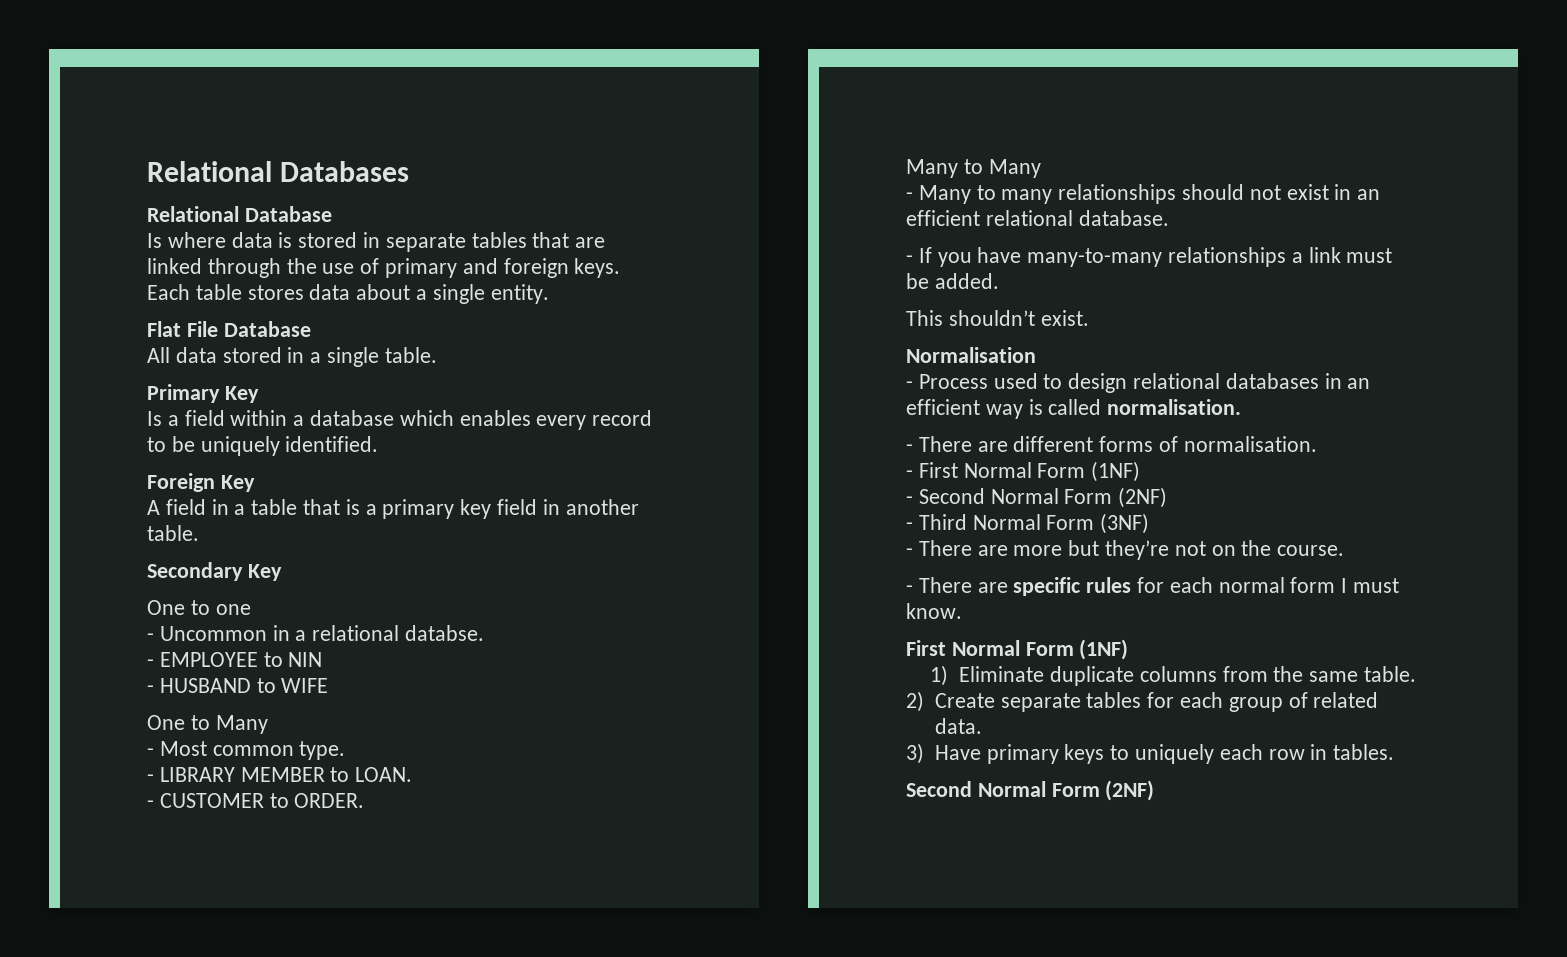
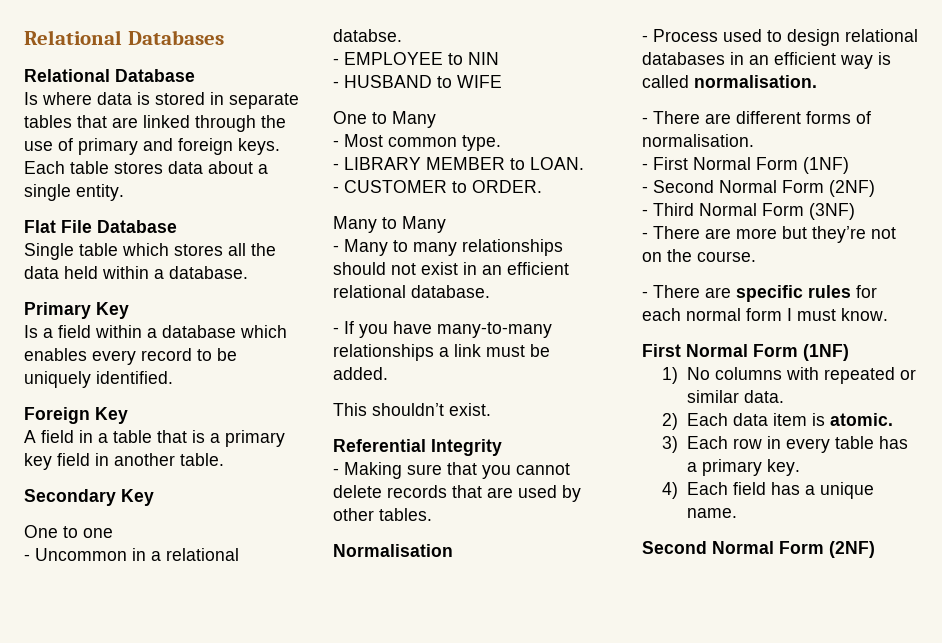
- All data stored in a single table.
+ Single table which stores all the data held within a database.
+ Referential Integrity
+ - Making sure that you cannot delete records that are used by other tables.
- 1) Eliminate duplicate columns from the same table.
- 2) Create separate tables for each group of related data.
- 3) Have primary keys to uniquely each row in tables.
+ 1) No columns with repeated or similar data.
+ 2) Each data item is atomic.
+ 3) Each row in every table has a primary key.
+ 4) Each field has a unique name.

